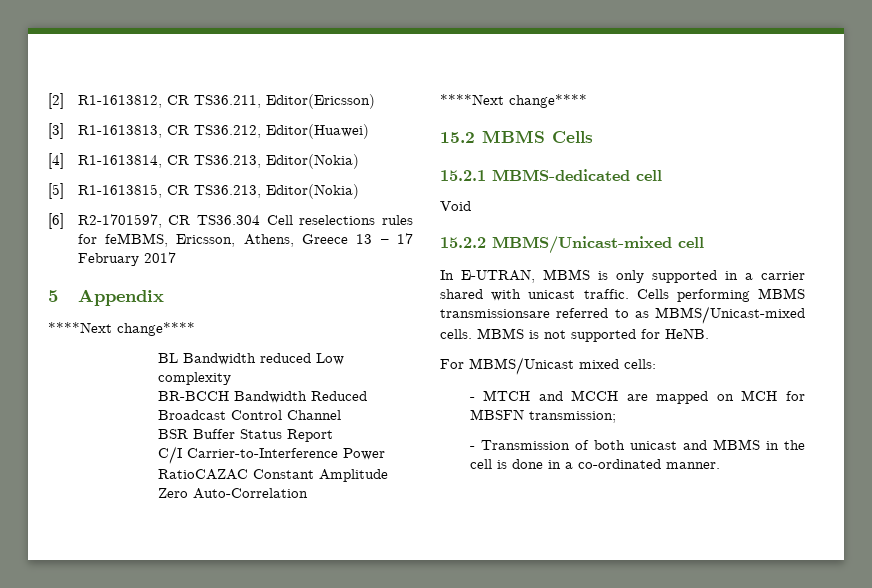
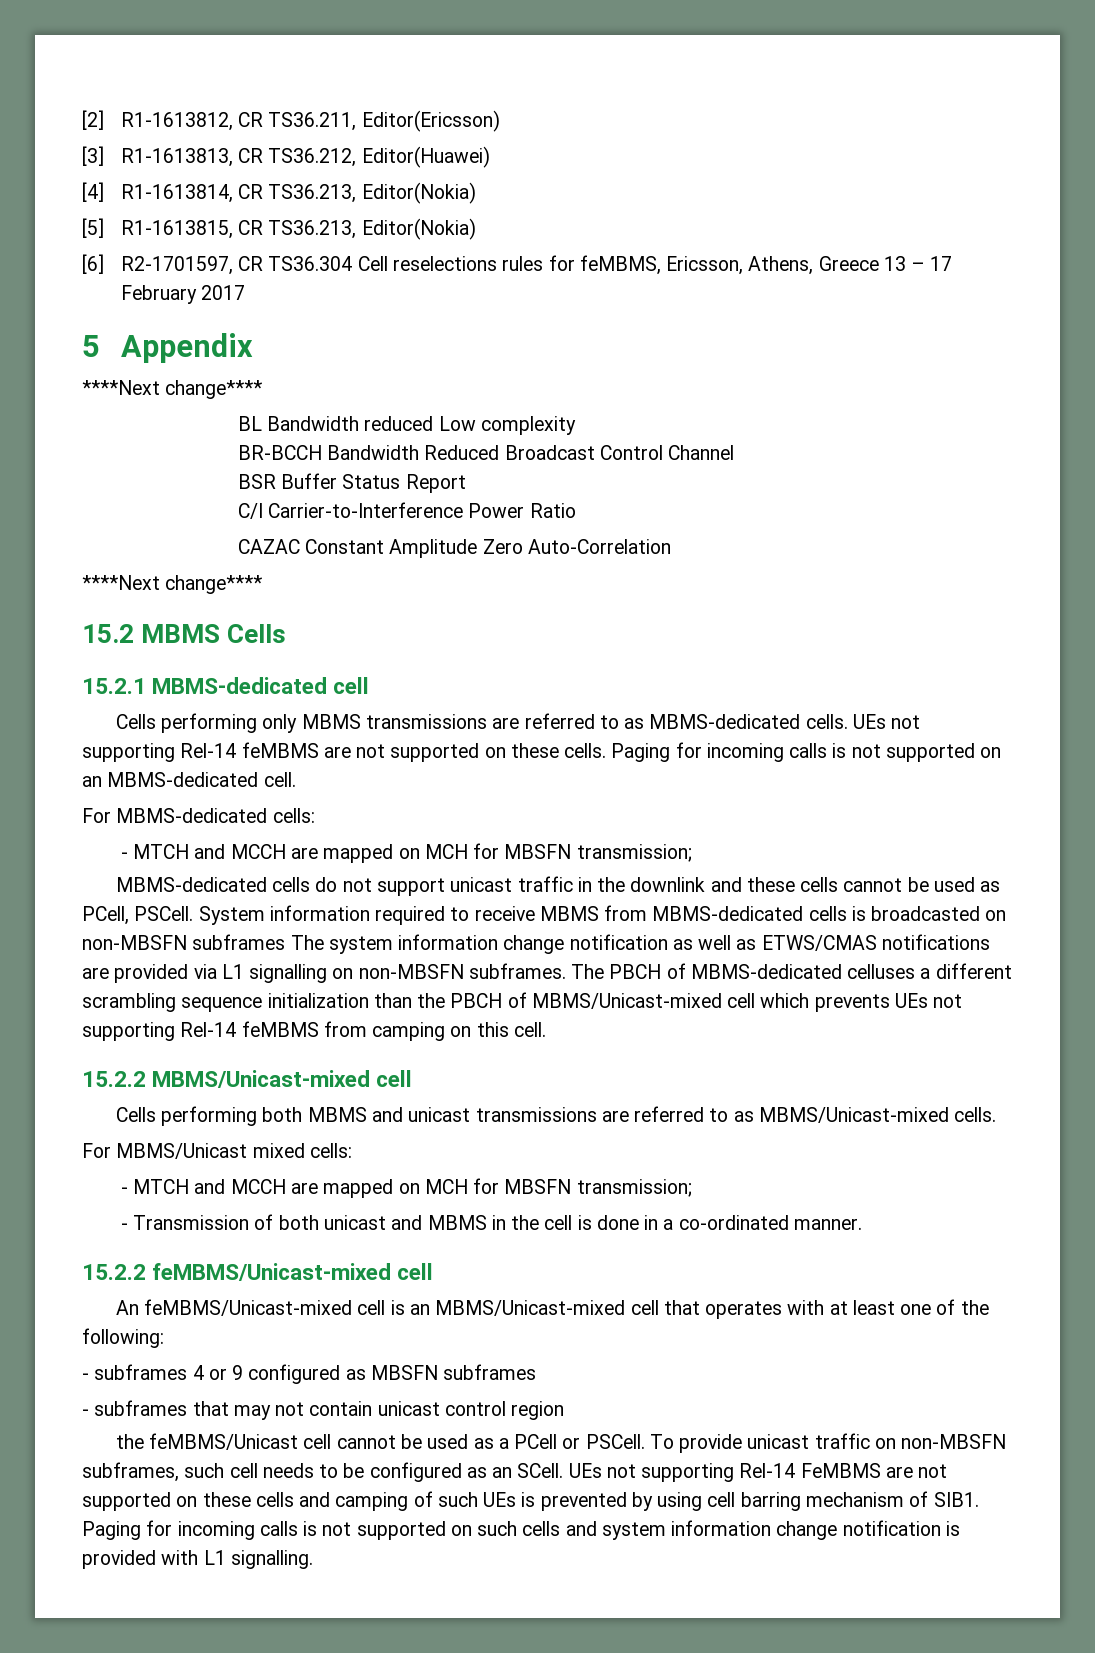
- C/I Carrier-to-Interference Power RatioCAZAC Constant Amplitude Zero Auto-Correlation
+ C/I Carrier-to-Interference Power Ratio
+ CAZAC Constant Amplitude Zero Auto-Correlation
- Void
+ Cells performing only MBMS transmissions are referred to as MBMS-dedicated cells. UEs not supporting Rel-14 feMBMS are not supported on these cells. Paging for incoming calls is not supported on an MBMS-dedicated cell.
+ For MBMS-dedicated cells:
+ - MTCH and MCCH are mapped on MCH for MBSFN transmission;
+ MBMS-dedicated cells do not support unicast traffic in the downlink and these cells cannot be used as PCell, PSCell. System information required to receive MBMS from MBMS-dedicated cells is broadcasted on non-MBSFN subframes The system information change notification as well as ETWS/CMAS notifications are provided via L1 signalling on non-MBSFN subframes. The PBCH of MBMS-dedicated celluses a different scrambling sequence initialization than the PBCH of MBMS/Unicast-mixed cell which prevents UEs not supporting Rel-14 feMBMS from camping on this cell.
  15.2.2 MBMS/Unicast-mixed cell
- In E-UTRAN, MBMS is only supported in a carrier shared with unicast traffic. Cells performing MBMS transmissionsare referred to as MBMS/Unicast-mixed cells. MBMS is not supported for HeNB.
+ Cells performing both MBMS and unicast transmissions are referred to as MBMS/Unicast-mixed cells.
+ 15.2.2 feMBMS/Unicast-mixed cell
+ An feMBMS/Unicast-mixed cell is an MBMS/Unicast-mixed cell that operates with at least one of the following:
+ - subframes 4 or 9 configured as MBSFN subframes
+ - subframes that may not contain unicast control region
+ the feMBMS/Unicast cell cannot be used as a PCell or PSCell. To provide unicast traffic on non-MBSFN subframes, such cell needs to be configured as an SCell. UEs not supporting Rel-14 FeMBMS are not supported on these cells and camping of such UEs is prevented by using cell barring mechanism of SIB1. Paging for incoming calls is not supported on such cells and system information change notification is provided with L1 signalling.

